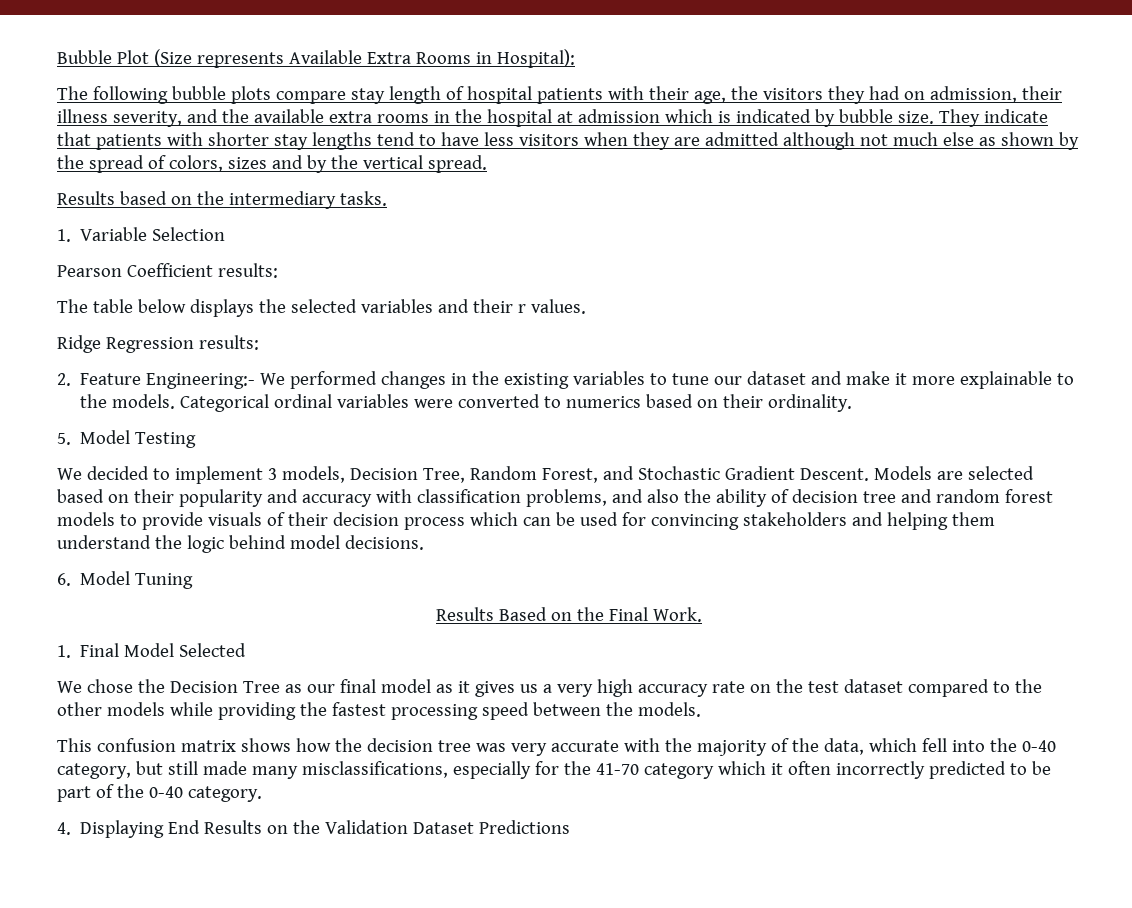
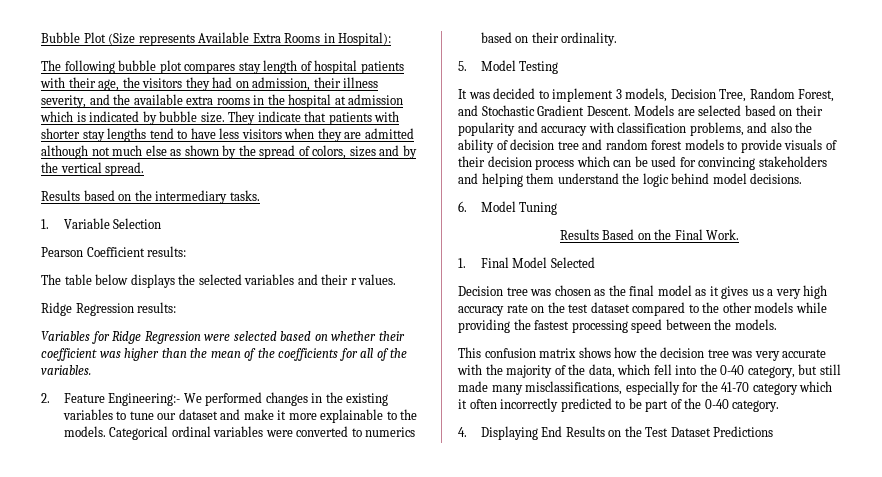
- The following bubble plots compare stay length of hospital patients with their age, the visitors they had on admission, their illness severity, and the available extra rooms in the hospital at admission which is indicated by bubble size.
+ The following bubble plot compares stay length of hospital patients with their age, the visitors they had on admission, their illness severity, and the available extra rooms in the hospital at admission which is indicated by bubble size.
+ Variables for Ridge Regression were selected based on whether their coefficient was higher than the mean of the coefficients for all of the variables.
- We decided to implement 3 models, Decision Tree, Random Forest, and Stochastic Gradient Descent.
+ It was decided to implement 3 models, Decision Tree, Random Forest, and Stochastic Gradient Descent.
- We chose the Decision Tree as our final model as it gives us a very high accuracy rate on the test dataset compared to the other models while providing the fastest processing speed between the models.
+ Decision tree was chosen as the final model as it gives us a very high accuracy rate on the test dataset compared to the other models while providing the fastest processing speed between the models.
- 4. Displaying End Results on the Validation Dataset Predictions
+ 4. Displaying End Results on the Test Dataset Predictions

